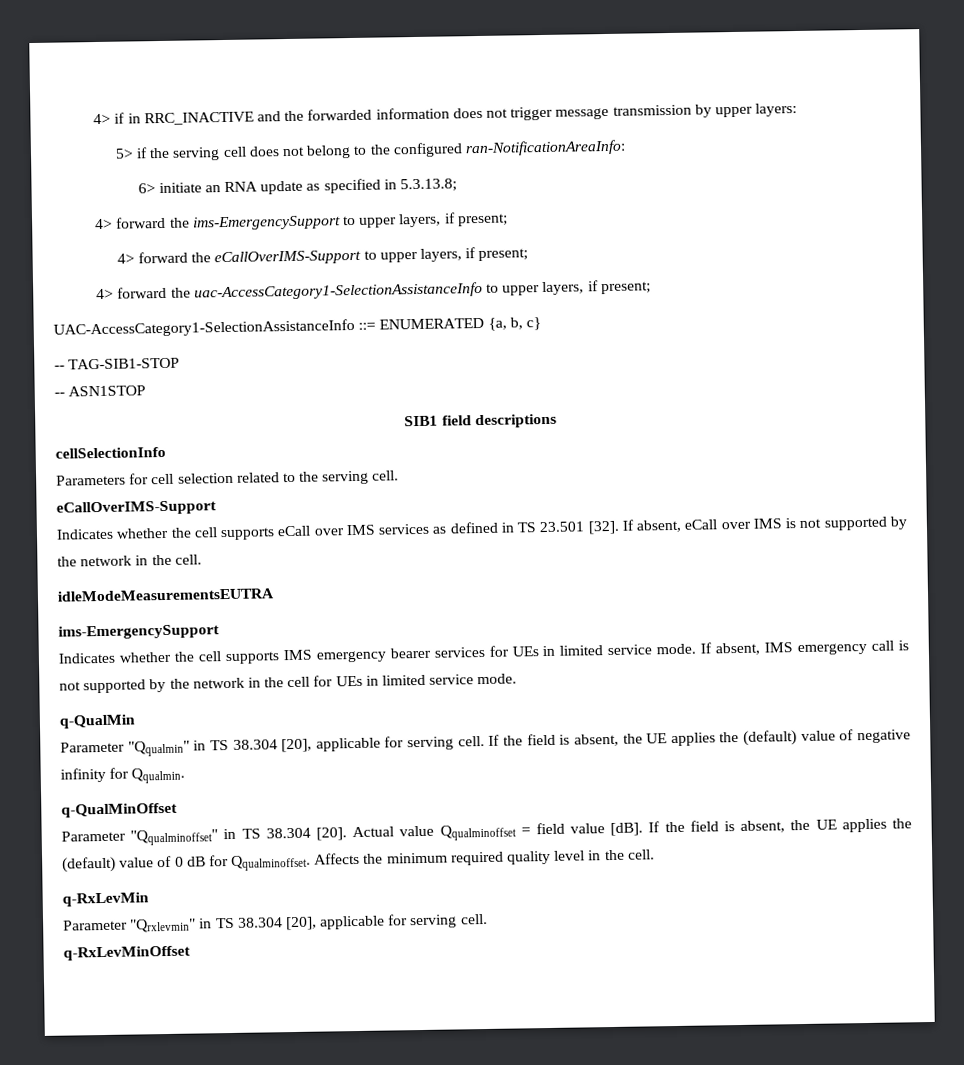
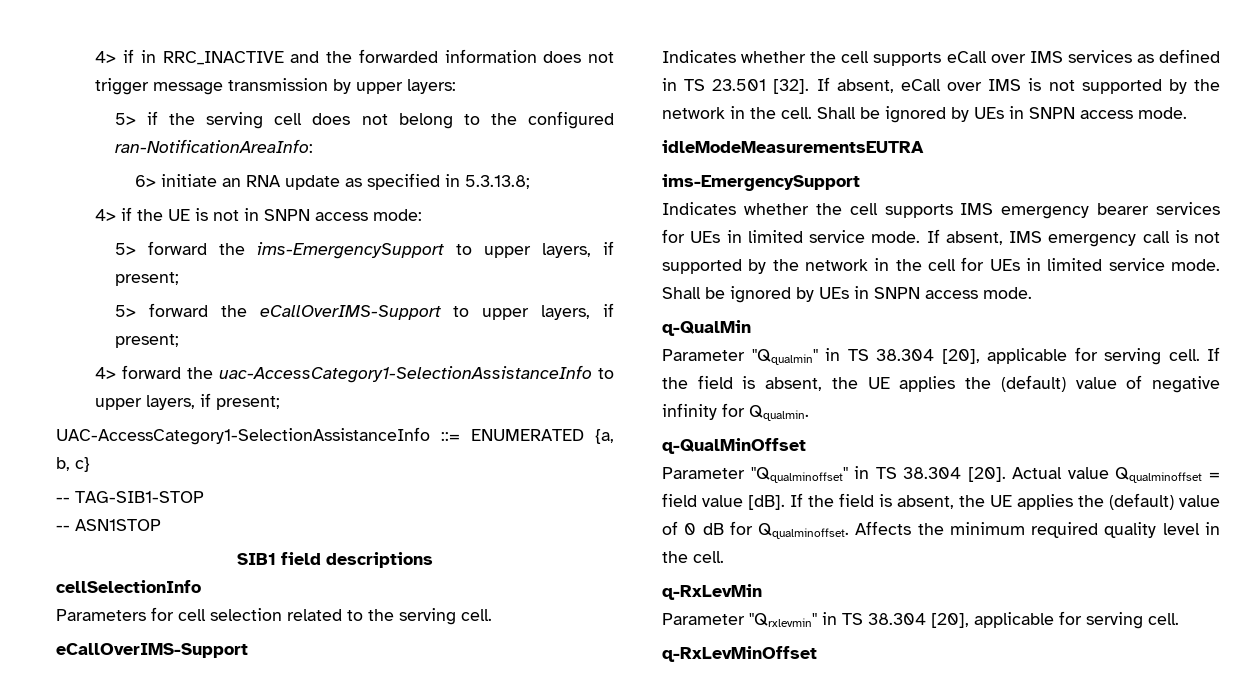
- 4> forward the ims-EmergencySupport to upper layers, if present;
+ 4> if the UE is not in SNPN access mode:
+ 5> forward the ims-EmergencySupport to upper layers, if present;
- 4> forward the eCallOverIMS-Support to upper layers, if present;
+ 5> forward the eCallOverIMS-Support to upper layers, if present;
- If absent, eCall over IMS is not supported by the network in the cell.
+ If absent, eCall over IMS is not supported by the network in the cell. Shall be ignored by UEs in SNPN access mode.
- If absent, IMS emergency call is not supported by the network in the cell for UEs in limited service mode.
+ If absent, IMS emergency call is not supported by the network in the cell for UEs in limited service mode. Shall be ignored by UEs in SNPN access mode.

